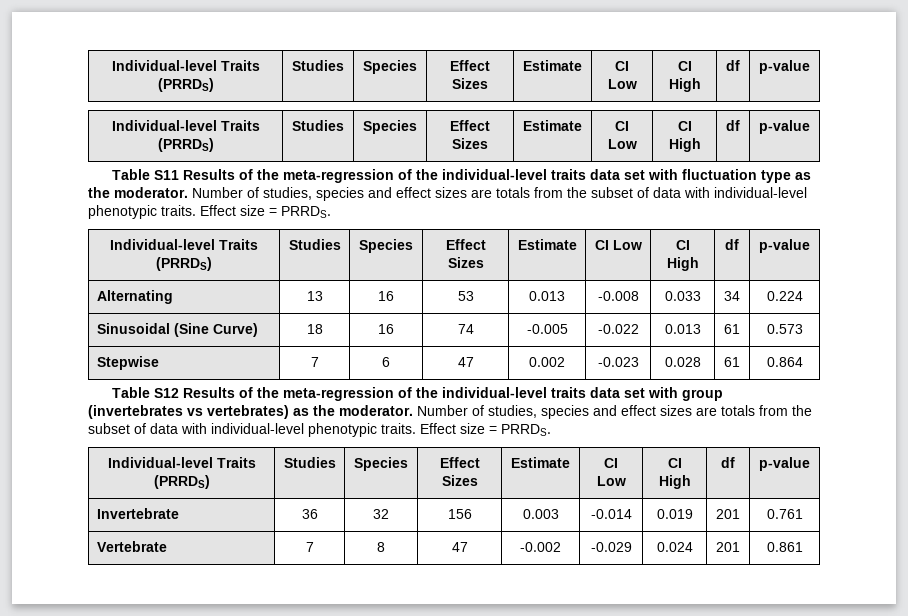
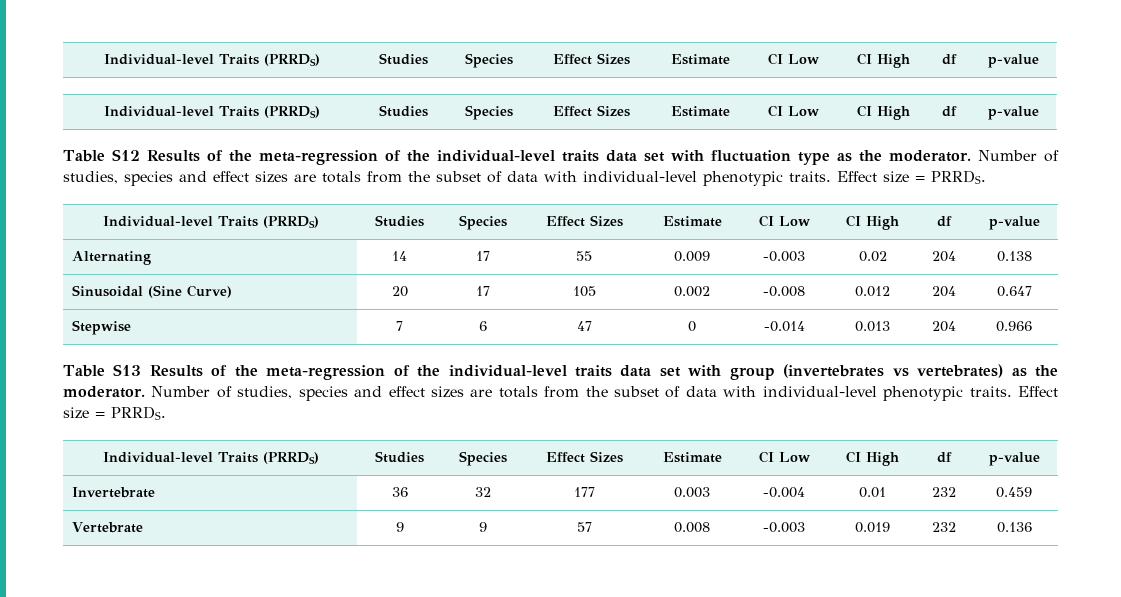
- Table S11 Results of the meta-regression of the individual-level traits data set with fluctuation type as the moderator.
+ Table S12 Results of the meta-regression of the individual-level traits data set with fluctuation type as the moderator.
- Alternating | 13 | 16 | 53 | 0.013 | -0.008 | 0.033 | 34 | 0.224
- Sinusoidal (Sine Curve) | 18 | 16 | 74 | -0.005 | -0.022 | 0.013 | 61 | 0.573
+ Alternating | 14 | 17 | 55 | 0.009 | -0.003 | 0.02 | 204 | 0.138
+ Sinusoidal (Sine Curve) | 20 | 17 | 105 | 0.002 | -0.008 | 0.012 | 204 | 0.647
- Stepwise | 7 | 6 | 47 | 0.002 | -0.023 | 0.028 | 61 | 0.864
- Table S12 Results of the meta-regression of the individual-level traits data set with group (invertebrates vs vertebrates) as the moderator.
+ Stepwise | 7 | 6 | 47 | 0 | -0.014 | 0.013 | 204 | 0.966
+ Table S13 Results of the meta-regression of the individual-level traits data set with group (invertebrates vs vertebrates) as the moderator.
- Invertebrate | 36 | 32 | 156 | 0.003 | -0.014 | 0.019 | 201 | 0.761
- Vertebrate | 7 | 8 | 47 | -0.002 | -0.029 | 0.024 | 201 | 0.861
+ Invertebrate | 36 | 32 | 177 | 0.003 | -0.004 | 0.01 | 232 | 0.459
+ Vertebrate | 9 | 9 | 57 | 0.008 | -0.003 | 0.019 | 232 | 0.136

